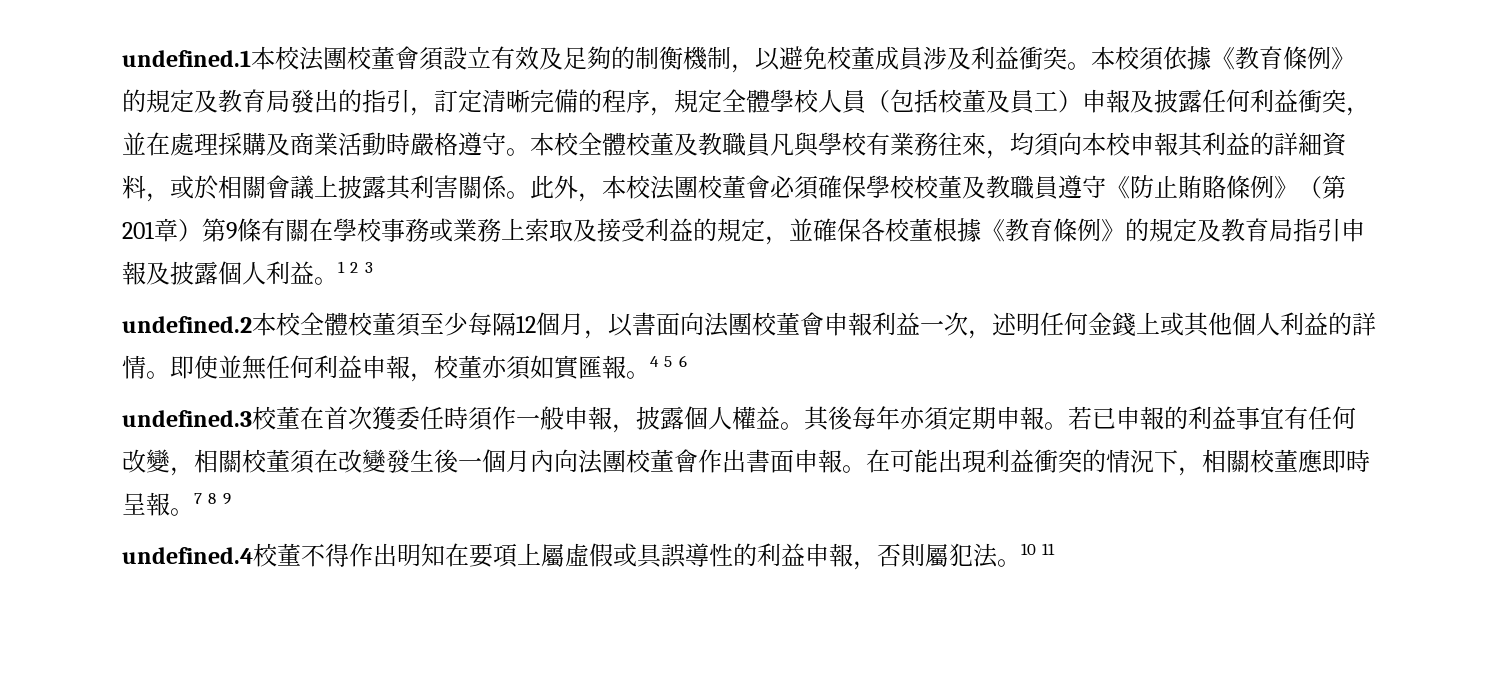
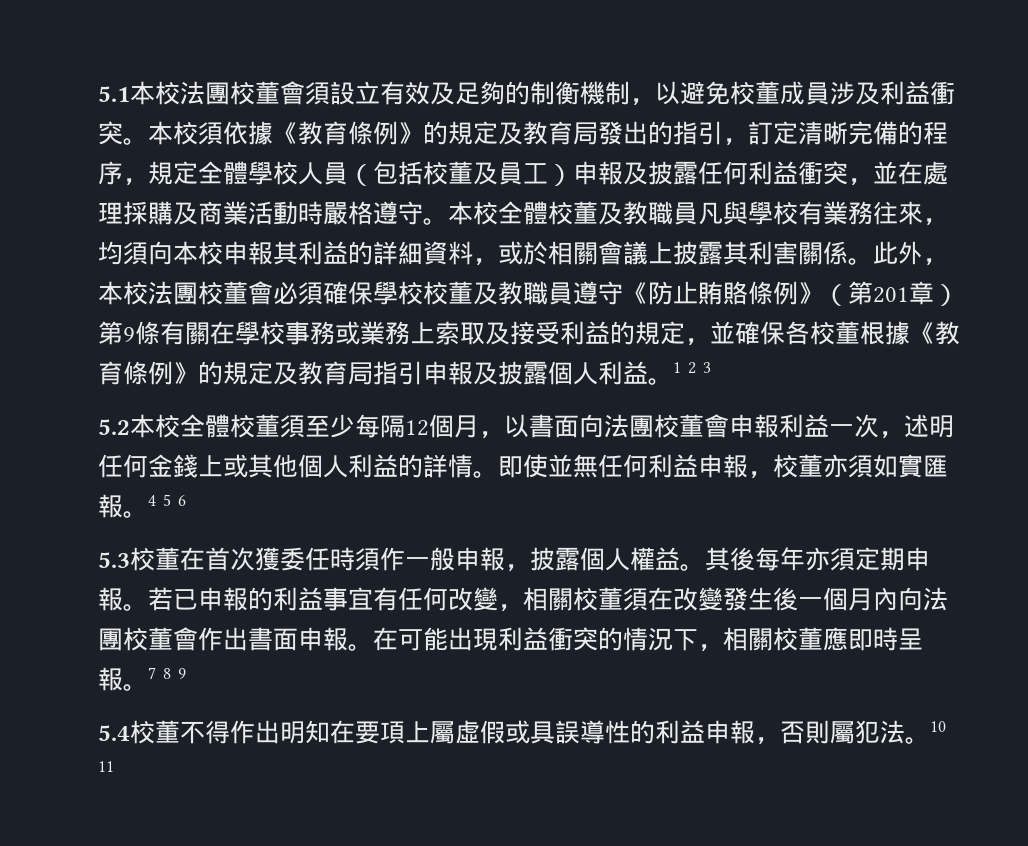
- undefined.1本校法團校董會須設立有效及足夠的制衡機制，以避免校董成員涉及利益衝突。
+ 5.1本校法團校董會須設立有效及足夠的制衡機制，以避免校董成員涉及利益衝突。
- undefined.2本校全體校董須至少每隔12個月，以書面向法團校董會申報利益一次，述明任何金錢上或其他個人利益的詳情。
+ 5.2本校全體校董須至少每隔12個月，以書面向法團校董會申報利益一次，述明任何金錢上或其他個人利益的詳情。
- undefined.3校董在首次獲委任時須作一般申報，披露個人權益。
+ 5.3校董在首次獲委任時須作一般申報，披露個人權益。
- undefined.4校董不得作出明知在要項上屬虛假或具誤導性的利益申報，否則屬犯法。
+ 5.4校董不得作出明知在要項上屬虛假或具誤導性的利益申報，否則屬犯法。

